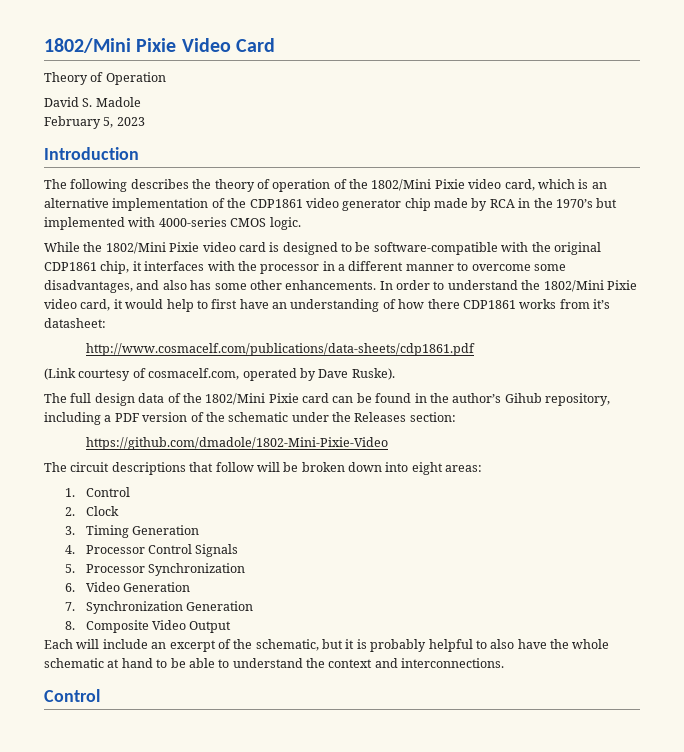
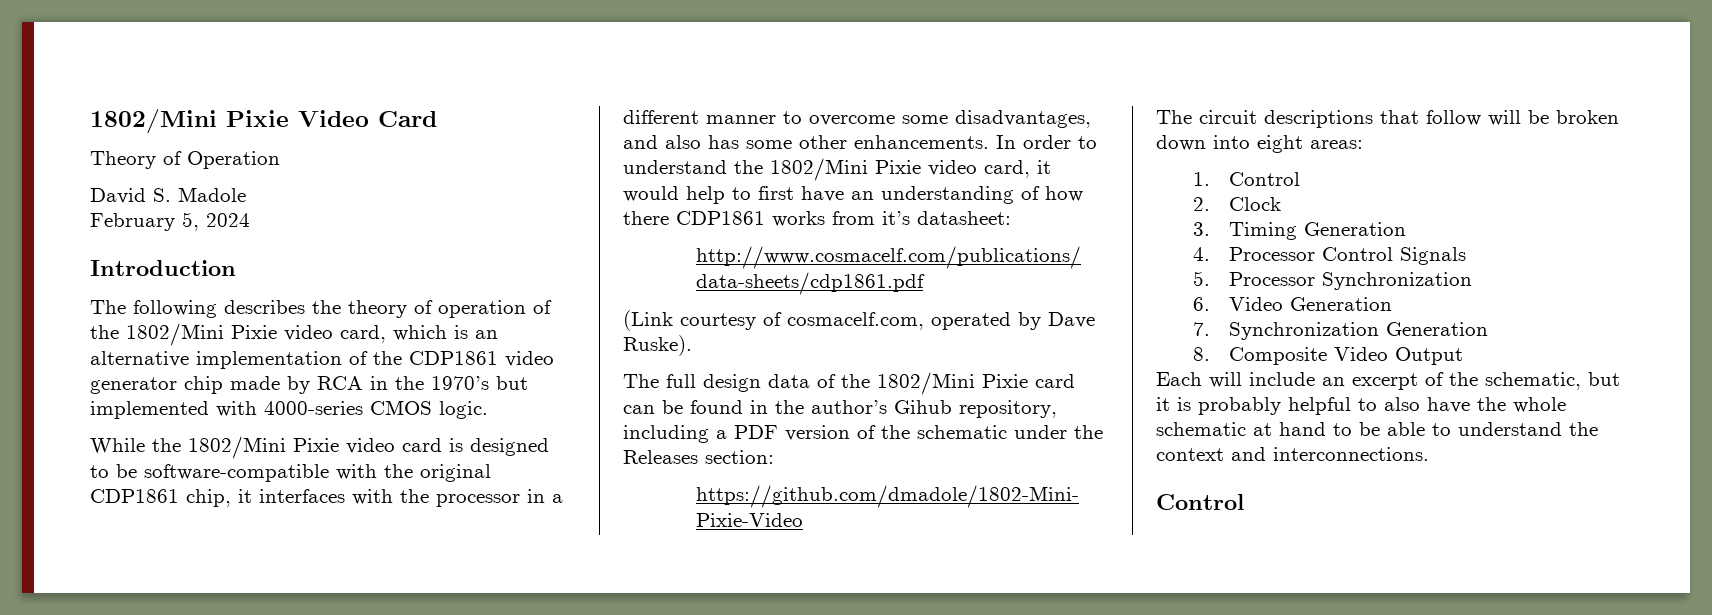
- February 5, 2023
+ February 5, 2024

